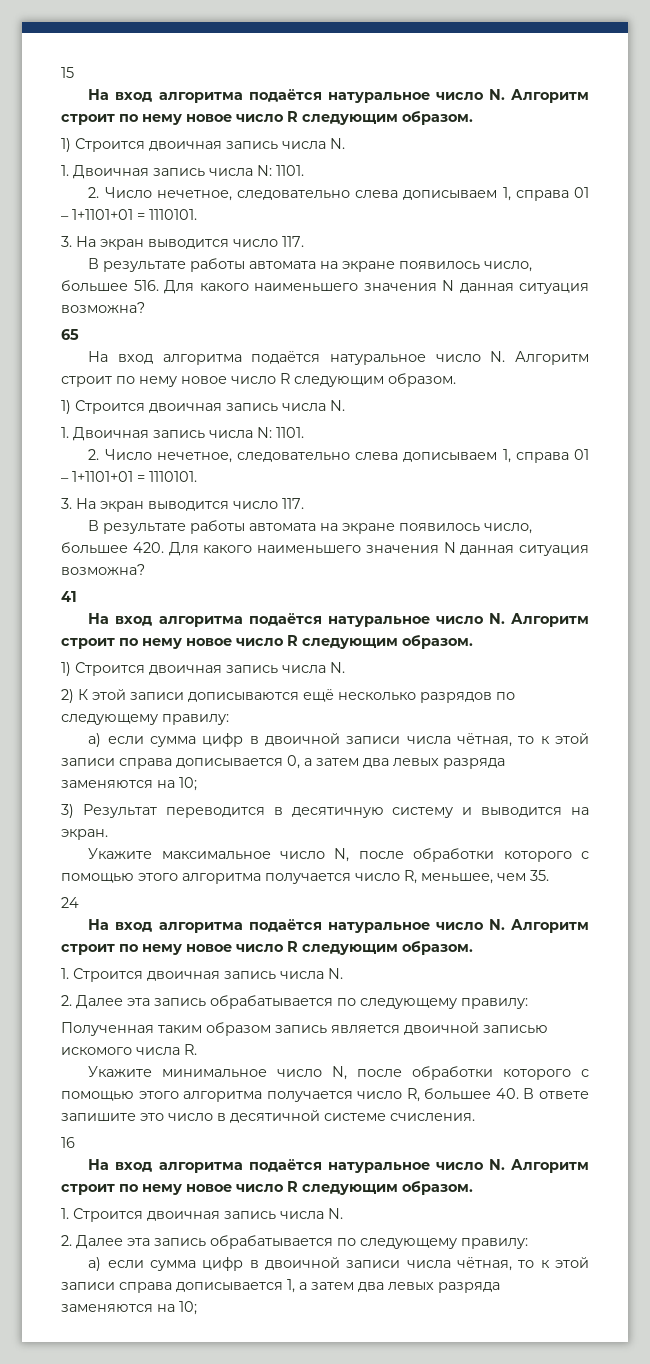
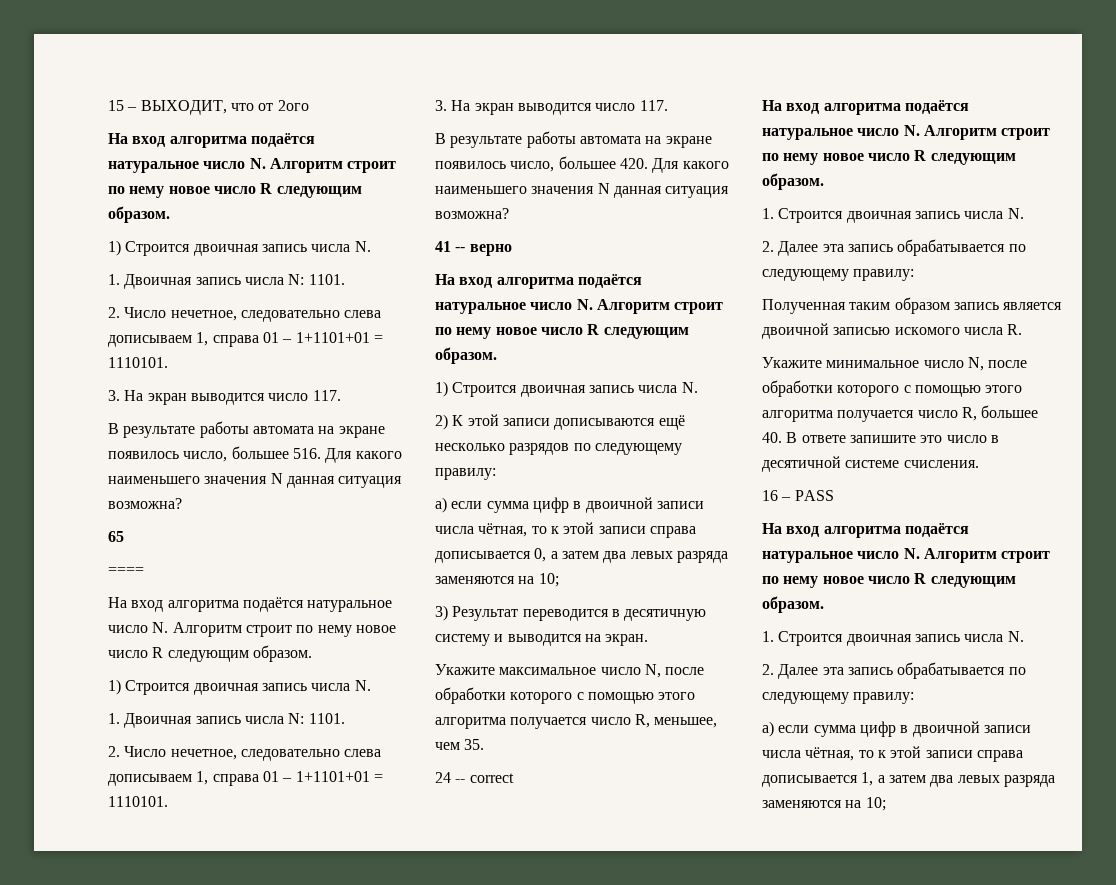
- 15
+ 15 – ВЫХОДИТ, что от 2ого
+ ====
- 41
+ 41 -- верно
- 24
+ 24 -- correct
- 16
+ 16 – PASS

